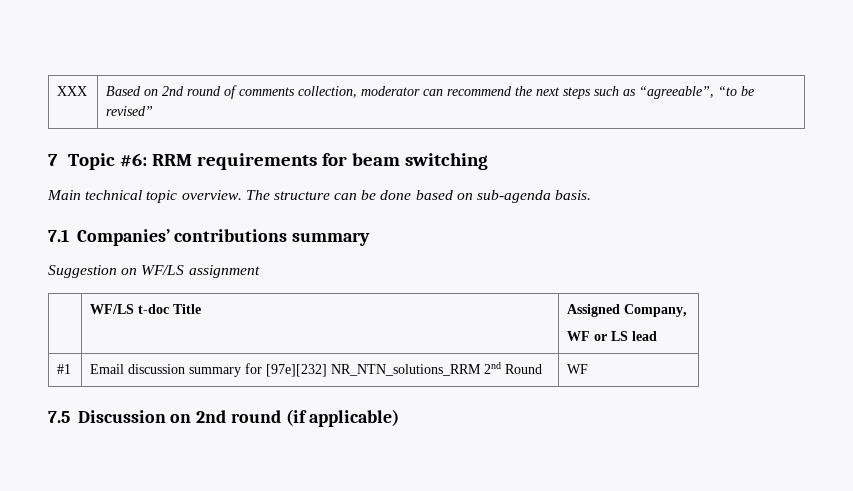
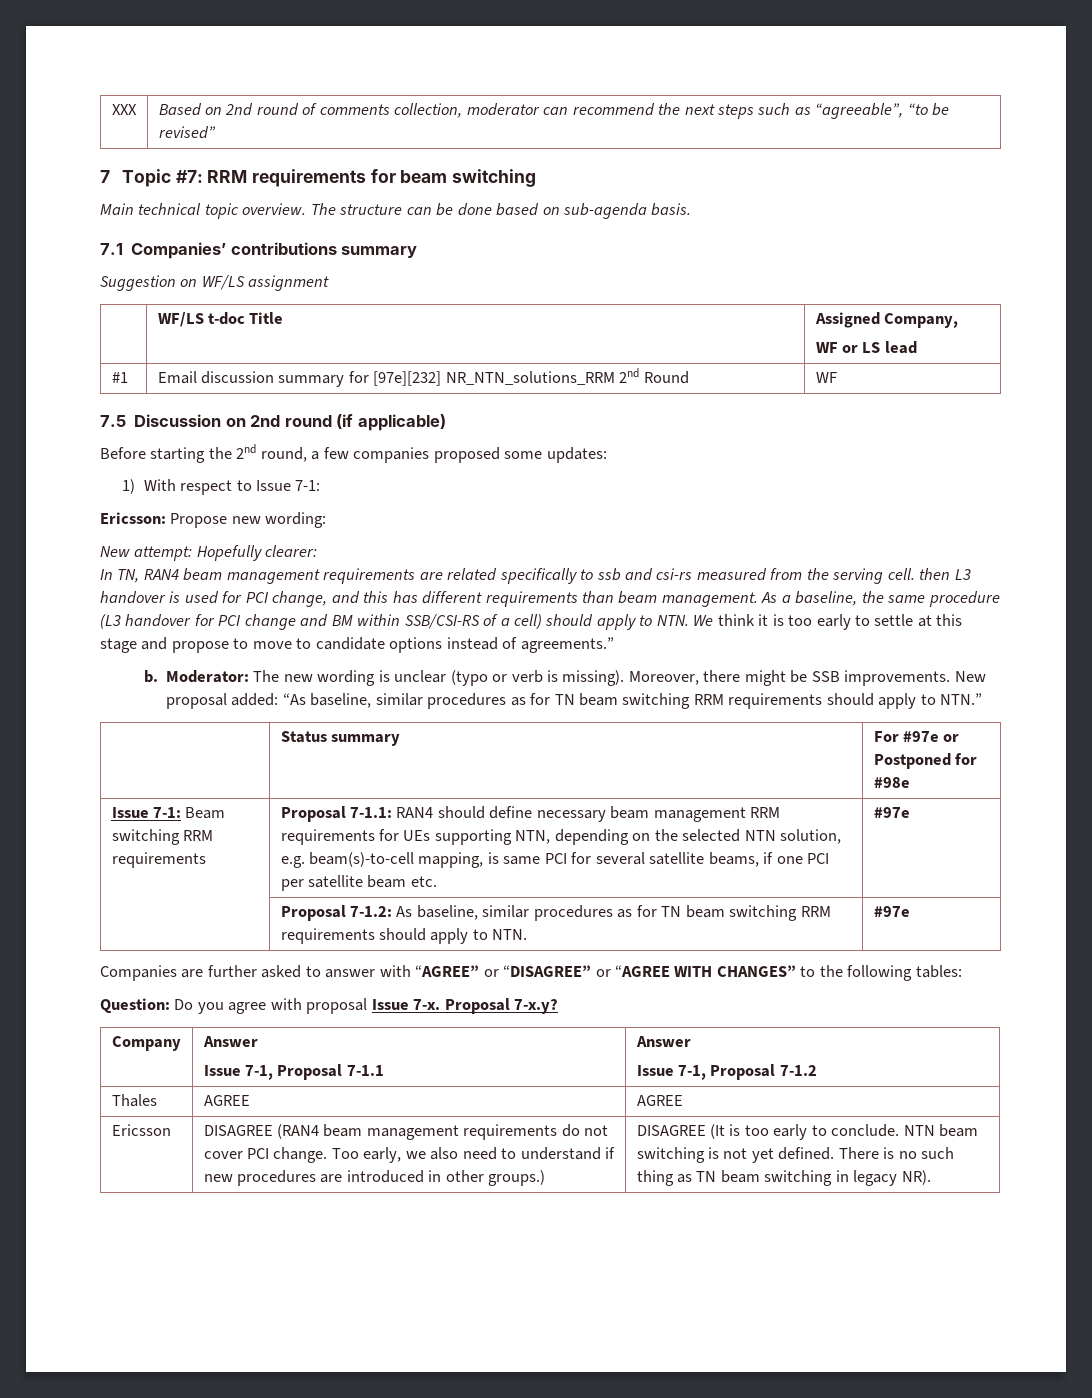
- 7 Topic #6: RRM requirements for beam switching
+ 7 Topic #7: RRM requirements for beam switching
+ Before starting the 2nd round, a few companies proposed some updates:
+ 1) With respect to Issue 7-1:
+ Ericsson: Propose new wording:
+ New attempt: Hopefully clearer:
+ In TN, RAN4 beam management requirements are related specifically to ssb and csi-rs measured from the serving cell. then L3 handover is used for PCI change, and this has different requirements than beam management. As a baseline, the same procedure (L3 handover for PCI change and BM within SSB/CSI-RS of a cell) should apply to NTN. We think it is too early to settle at this stage and propose to move to candidate options instead of agreements.”
+ b. Moderator: The new wording is unclear (typo or verb is missing). Moreover, there might be SSB improvements. New proposal added: “As baseline, similar procedures as for TN beam switching RRM requirements should apply to NTN.”
+ | Status summary | For #97e or Postponed for #98e
+ Issue 7-1: Beam switching RRM requirements | Proposal 7-1.1: RAN4 should define necessary beam management RRM requirements for UEs supporting NTN, depending on the selected NTN solution, e.g. beam(s)-to-cell mapping, is same PCI for several satellite beams, if one PCI per satellite beam etc. | #97e
+ | Proposal 7-1.2: As baseline, similar procedures as for TN beam switching RRM requirements should apply to NTN. | #97e
+ Companies are further asked to answer with “AGREE” or “DISAGREE” or “AGREE WITH CHANGES” to the following tables:
+ Question: Do you agree with proposal Issue 7-x. Proposal 7-x.y?
+ Company | Answer
+ Issue 7-1, Proposal 7-1.1 | Answer
+ Issue 7-1, Proposal 7-1.2
+ Thales | AGREE | AGREE
+ Ericsson | DISAGREE (RAN4 beam management requirements do not cover PCI change. Too early, we also need to understand if new procedures are introduced in other groups.) | DISAGREE (It is too early to conclude. NTN beam switching is not yet defined. There is no such thing as TN beam switching in legacy NR).

